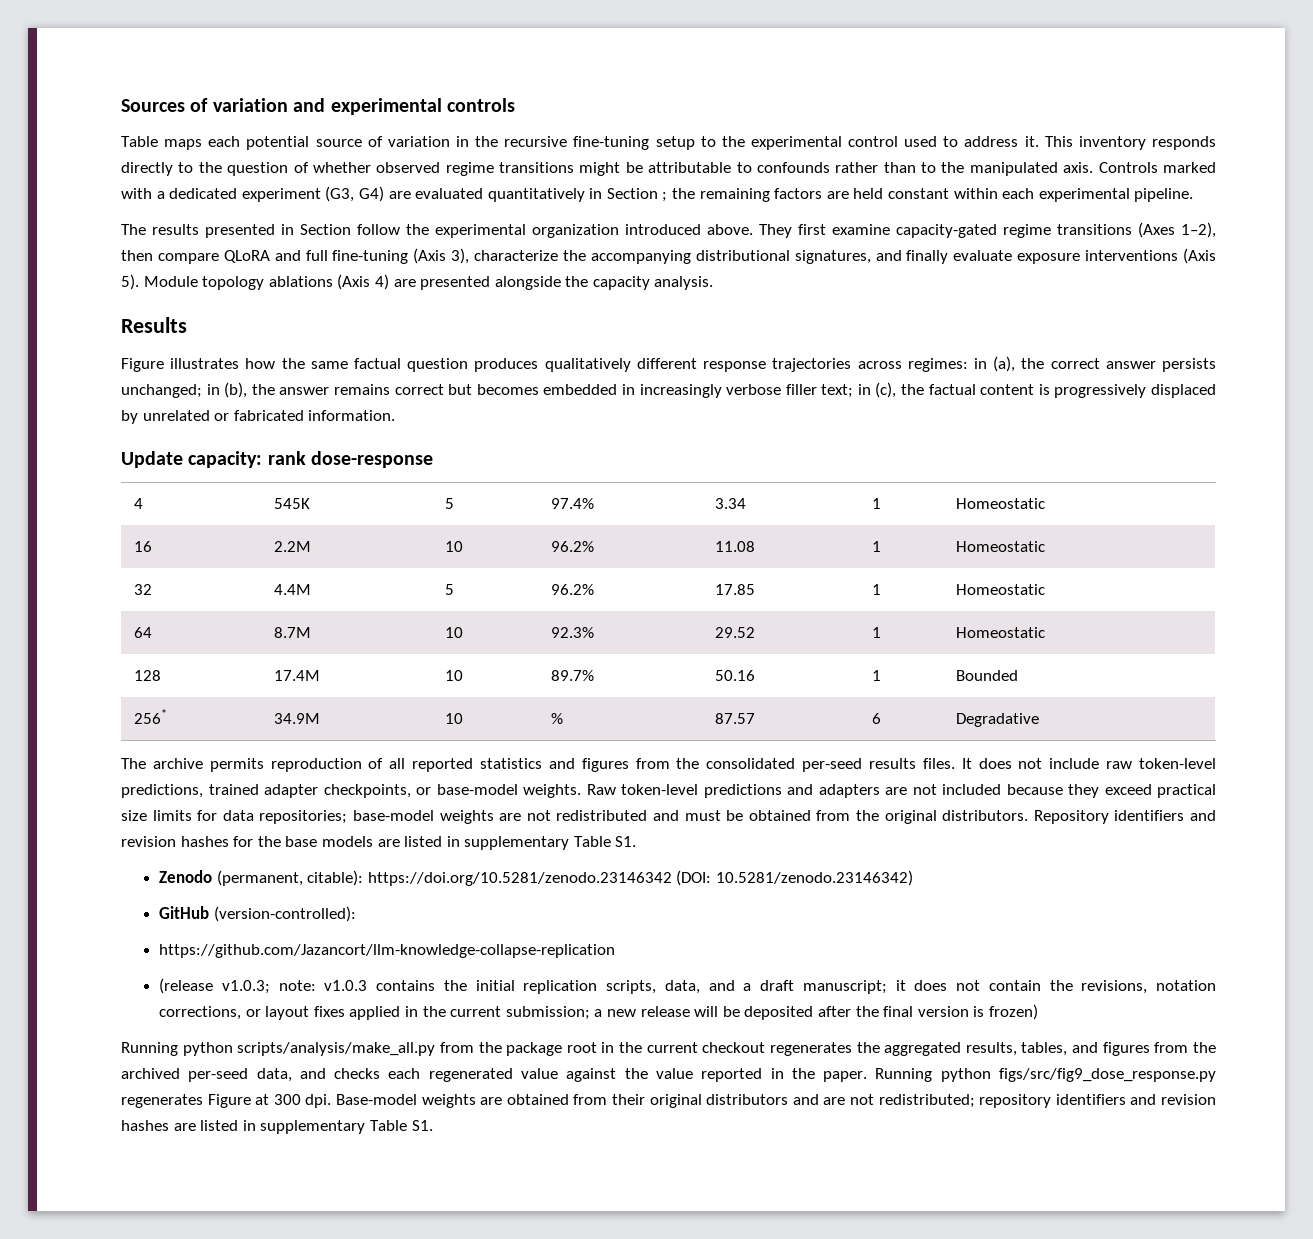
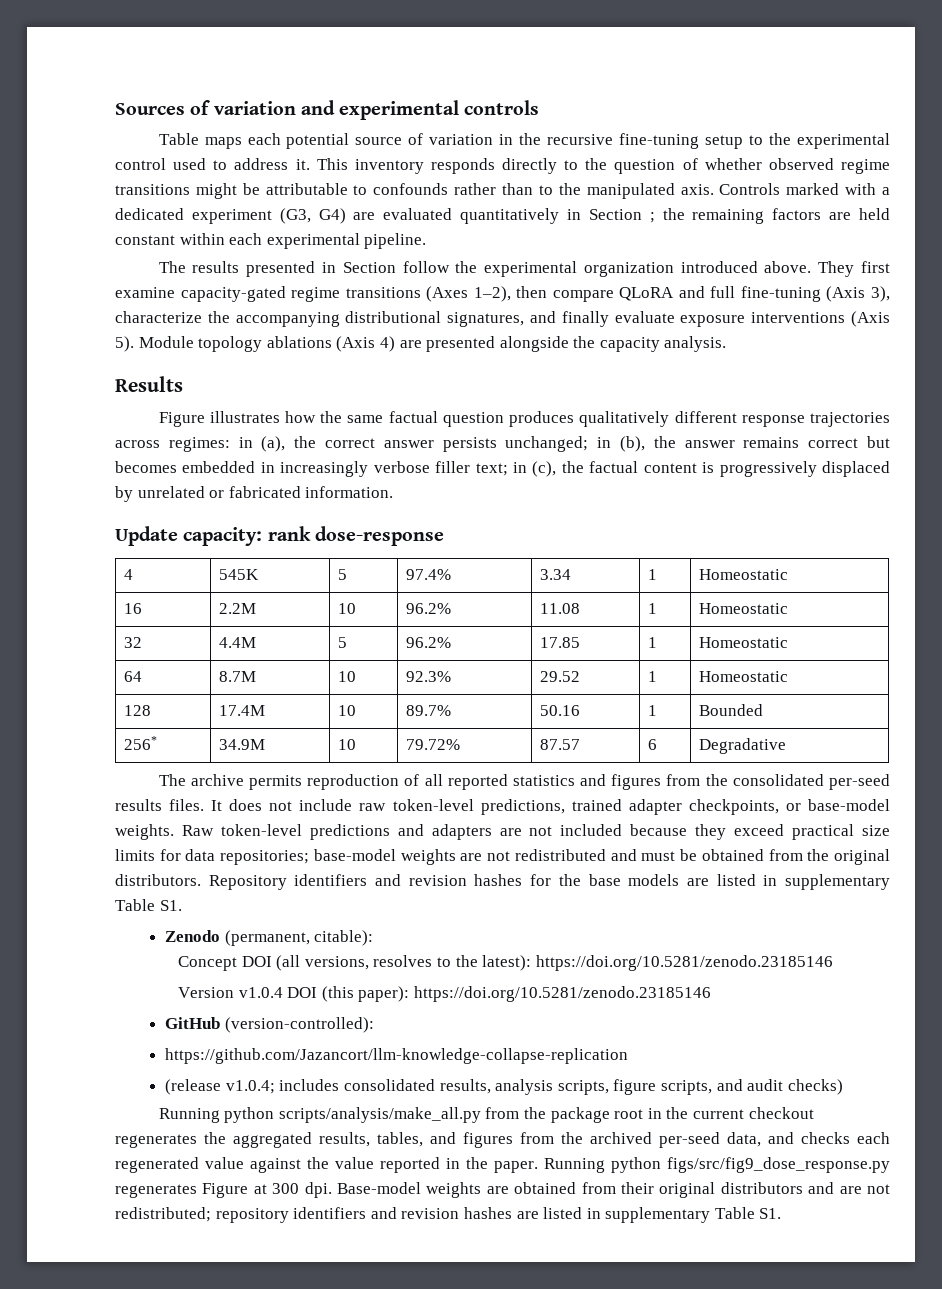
- 256* | 34.9M | 10 | % | 87.57 | 6 | Degradative
+ 256* | 34.9M | 10 | 79.72% | 87.57 | 6 | Degradative
- Zenodo (permanent, citable): https://doi.org/10.5281/zenodo.23146342 (DOI: 10.5281/zenodo.23146342)
+ Zenodo (permanent, citable):
+ Concept DOI (all versions, resolves to the latest): https://doi.org/10.5281/zenodo.23185146
+ Version v1.0.4 DOI (this paper): https://doi.org/10.5281/zenodo.23185146
  GitHub (version-controlled):
  https://github.com/Jazancort/llm-knowledge-collapse-replication
- (release v1.0.3; note: v1.0.3 contains the initial replication scripts, data, and a draft manuscript; it does not contain the revisions, notation corrections, or layout fixes applied in the current submission; a new release will be deposited after the final version is frozen)
+ (release v1.0.4; includes consolidated results, analysis scripts, figure scripts, and audit checks)

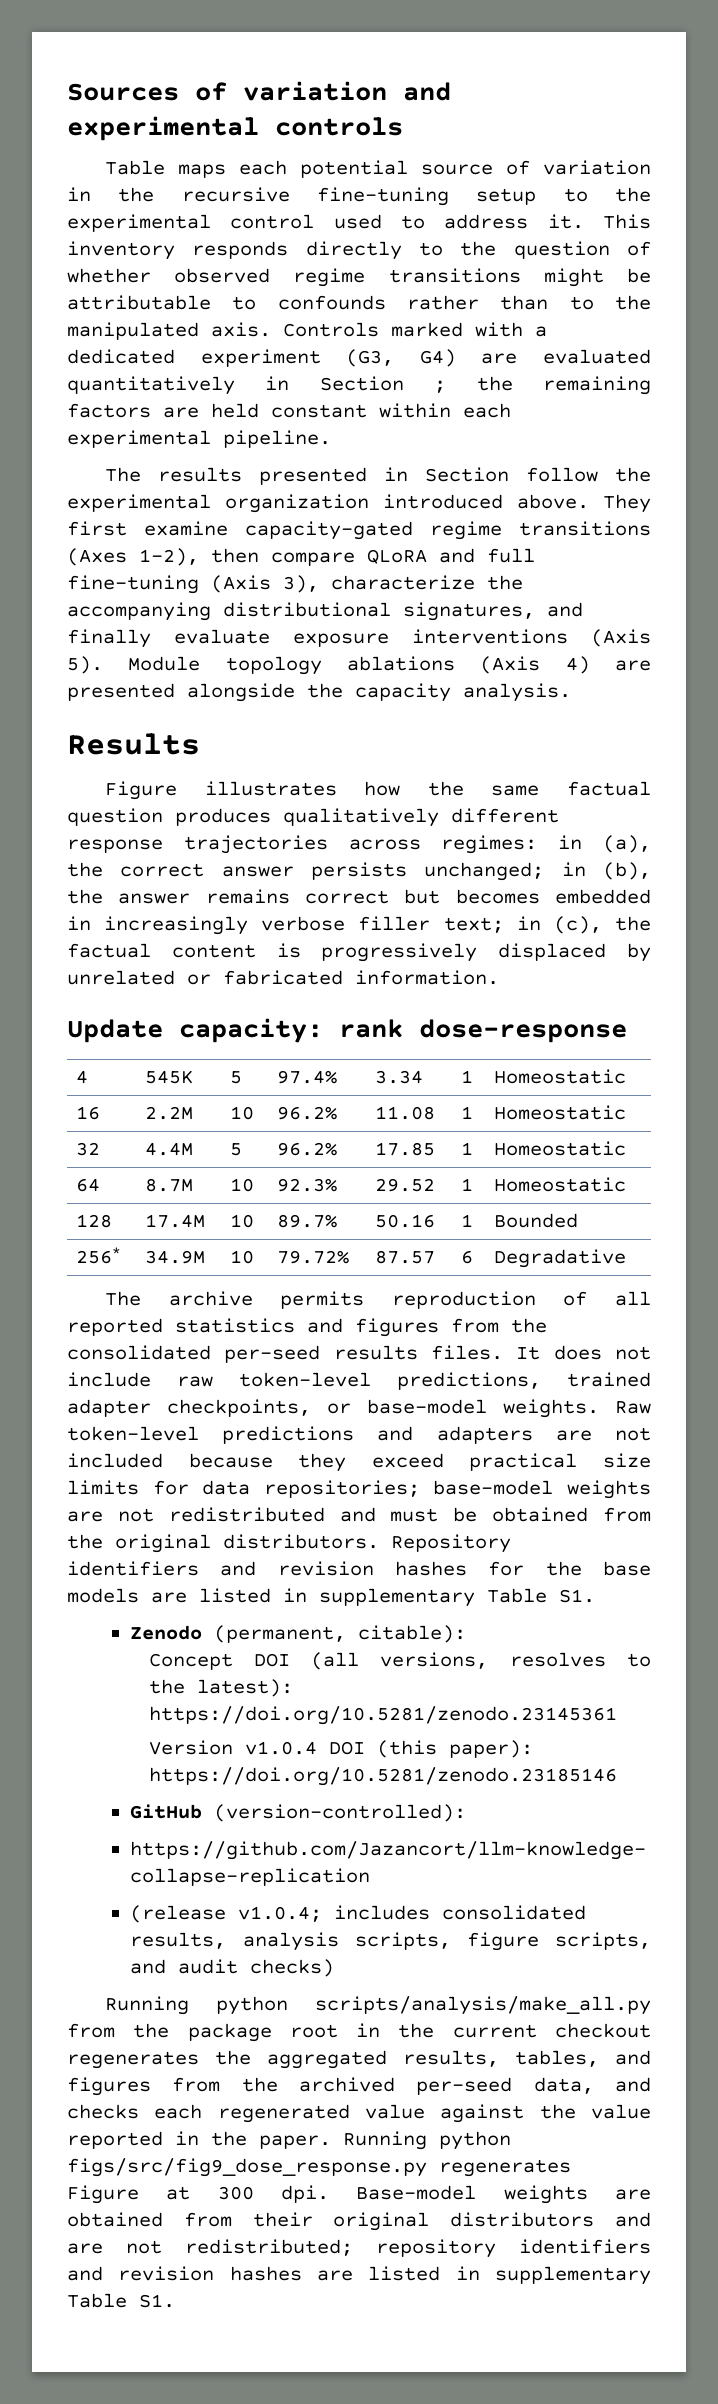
- Concept DOI (all versions, resolves to the latest): https://doi.org/10.5281/zenodo.23185146
+ Concept DOI (all versions, resolves to the latest): https://doi.org/10.5281/zenodo.23145361

